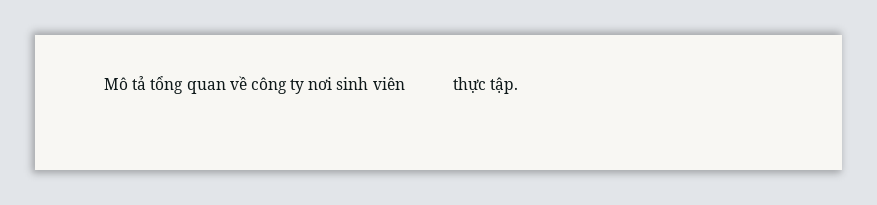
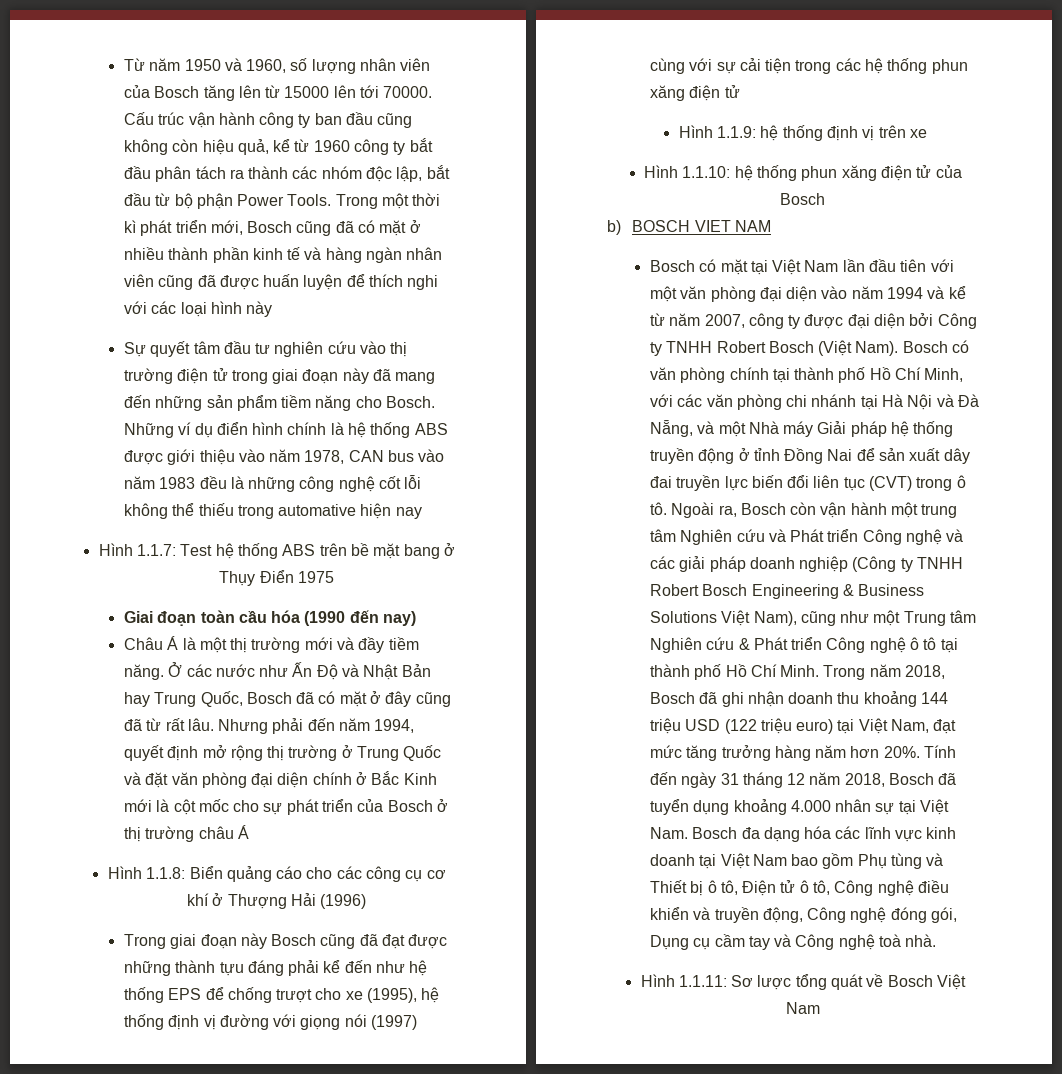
- Mô tả tổng quan về công ty nơi sinh viên thực tập.
+ Từ năm 1950 và 1960, số lượng nhân viên của Bosch tăng lên từ 15000 lên tới 70000. Cấu trúc vận hành công ty ban đầu cũng không còn hiệu quả, kể từ 1960 công ty bắt đầu phân tách ra thành các nhóm độc lập, bắt đầu từ bộ phận Power Tools. Trong một thời kì phát triển mới, Bosch cũng đã có mặt ở nhiều thành phần kinh tế và hàng ngàn nhân viên cũng đã được huấn luyện để thích nghi với các loại hình này
+ Sự quyết tâm đầu tư nghiên cứu vào thị trường điện tử trong giai đoạn này đã mang đến những sản phẩm tiềm năng cho Bosch. Những ví dụ điển hình chính là hệ thống ABS được giới thiệu vào năm 1978, CAN bus vào năm 1983 đều là những công nghệ cốt lỗi không thể thiếu trong automative hiện nay
+ Hình 1.1.7: Test hệ thống ABS trên bề mặt bang ở Thụy Điển 1975
+ Giai đoạn toàn cầu hóa (1990 đến nay)
+ Châu Á là một thị trường mới và đầy tiềm năng. Ở các nước như Ấn Độ và Nhật Bản hay Trung Quốc, Bosch đã có mặt ở đây cũng đã từ rất lâu. Nhưng phải đến năm 1994, quyết định mở rộng thị trường ở Trung Quốc và đặt văn phòng đại diện chính ở Bắc Kinh mới là cột mốc cho sự phát triển của Bosch ở thị trường châu Á
+ Hình 1.1.8: Biển quảng cáo cho các công cụ cơ khí ở Thượng Hải (1996)
+ Trong giai đoạn này Bosch cũng đã đạt được những thành tựu đáng phải kể đến như hệ thống EPS để chống trượt cho xe (1995), hệ thống định vị đường với giọng nói (1997) cùng với sự cải tiện trong các hệ thống phun xăng điện tử
+ Hình 1.1.9: hệ thống định vị trên xe
+ Hình 1.1.10: hệ thống phun xăng điện tử của Bosch
+ b) BOSCH VIET NAM
+ Bosch có mặt tại Việt Nam lần đầu tiên với một văn phòng đại diện vào năm 1994 và kể từ năm 2007, công ty được đại diện bởi Công ty TNHH Robert Bosch (Việt Nam). Bosch có văn phòng chính tại thành phố Hồ Chí Minh, với các văn phòng chi nhánh tại Hà Nội và Đà Nẵng, và một Nhà máy Giải pháp hệ thống truyền động ở tỉnh Đồng Nai để sản xuất dây đai truyền lực biến đổi liên tục (CVT) trong ô tô. Ngoài ra, Bosch còn vận hành một trung tâm Nghiên cứu và Phát triển Công nghệ và các giải pháp doanh nghiệp (Công ty TNHH Robert Bosch Engineering & Business Solutions Việt Nam), cũng như một Trung tâm Nghiên cứu & Phát triển Công nghệ ô tô tại thành phố Hồ Chí Minh. Trong năm 2018, Bosch đã ghi nhận doanh thu khoảng 144 triệu USD (122 triệu euro) tại Việt Nam, đạt mức tăng trưởng hàng năm hơn 20%. Tính đến ngày 31 tháng 12 năm 2018, Bosch đã tuyển dụng khoảng 4.000 nhân sự tại Việt Nam. Bosch đa dạng hóa các lĩnh vực kinh doanh tại Việt Nam bao gồm Phụ tùng và Thiết bị ô tô, Điện tử ô tô, Công nghệ điều khiển và truyền động, Công nghệ đóng gói, Dụng cụ cầm tay và Công nghệ toà nhà.
+ Hình 1.1.11: Sơ lược tổng quát về Bosch Việt Nam

